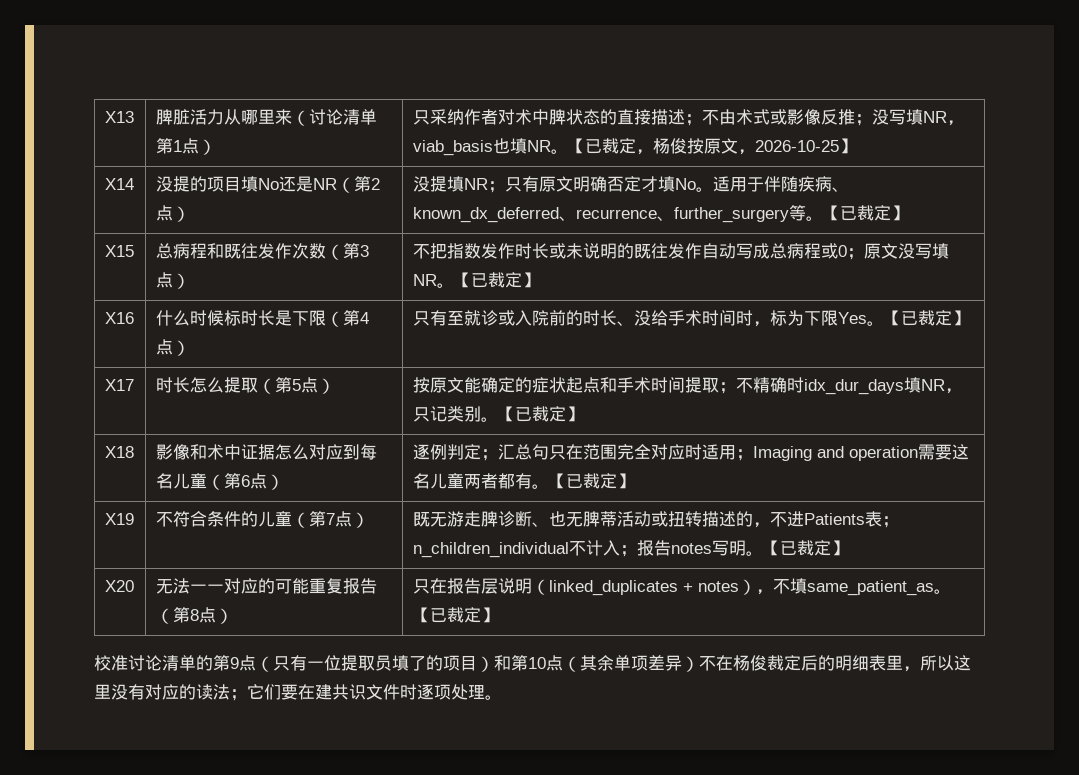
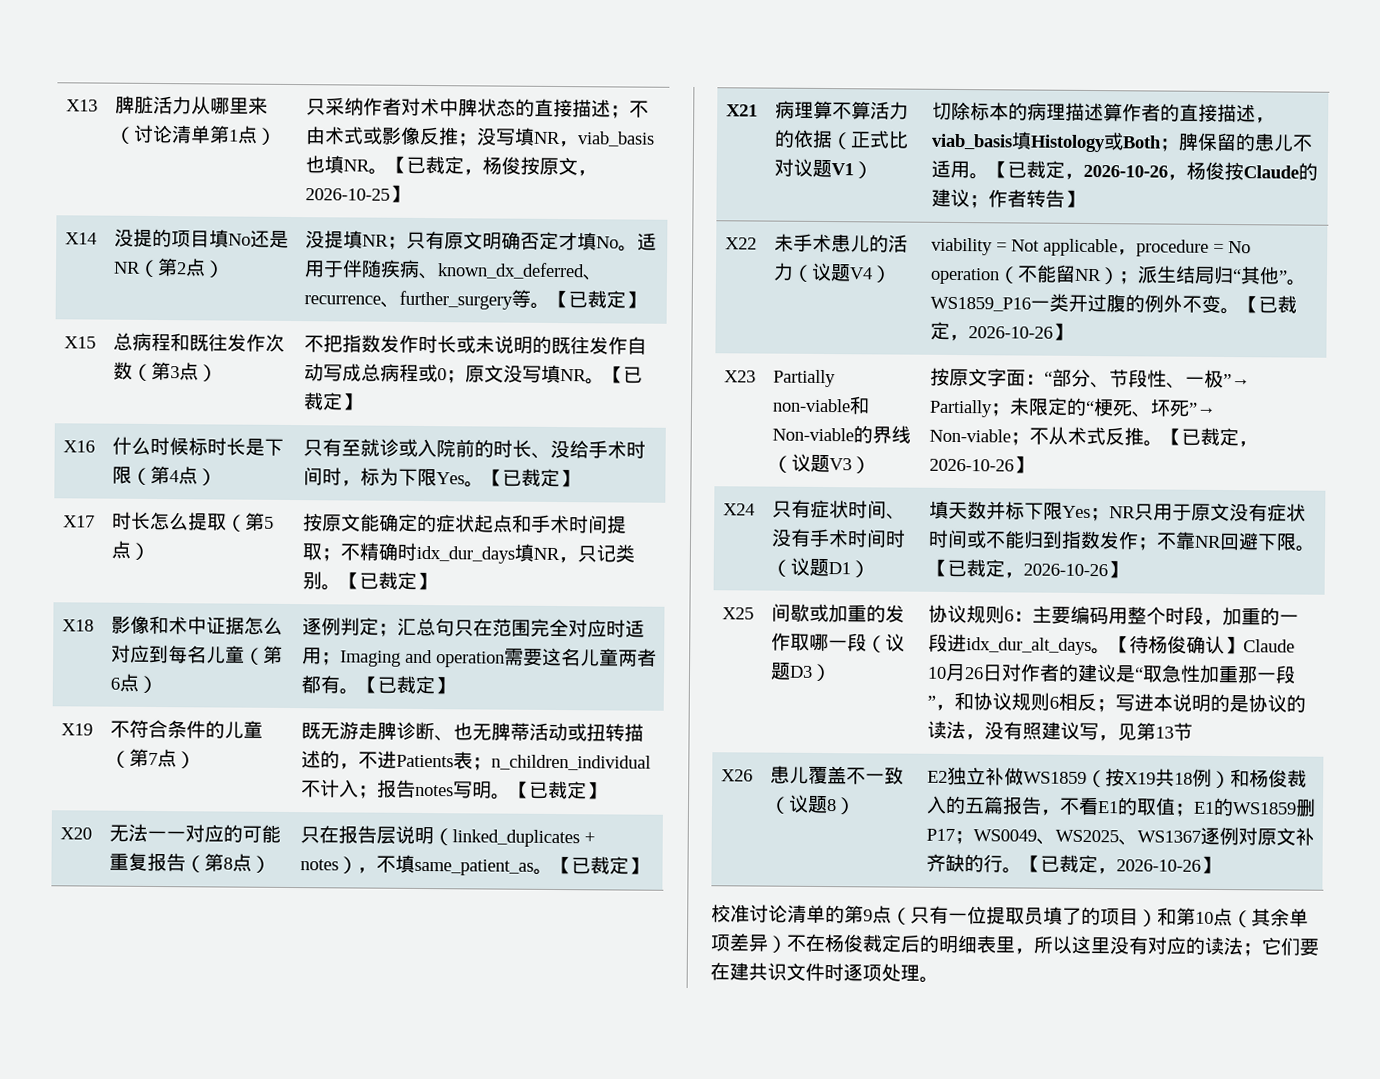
+ X21 | 病理算不算活力的依据（正式比对议题V1） | 切除标本的病理描述算作者的直接描述，viab_basis填Histology或Both；脾保留的患儿不适用。【已裁定，2026-10-26，杨俊按Claude的建议；作者转告】
+ X22 | 未手术患儿的活力（议题V4） | viability = Not applicable，procedure = No operation（不能留NR）；派生结局归“其他”。WS1859_P16一类开过腹的例外不变。【已裁定，2026-10-26】
+ X23 | Partially non-viable和Non-viable的界线（议题V3） | 按原文字面：“部分、节段性、一极”→ Partially；未限定的“梗死、坏死”→ Non-viable；不从术式反推。【已裁定，2026-10-26】
+ X24 | 只有症状时间、没有手术时间时（议题D1） | 填天数并标下限Yes；NR只用于原文没有症状时间或不能归到指数发作；不靠NR回避下限。【已裁定，2026-10-26】
+ X25 | 间歇或加重的发作取哪一段（议题D3） | 协议规则6：主要编码用整个时段，加重的一段进idx_dur_alt_days。【待杨俊确认】Claude 10月26日对作者的建议是“取急性加重那一段”，和协议规则6相反；写进本说明的是协议的读法，没有照建议写，见第13节
+ X26 | 患儿覆盖不一致（议题8） | E2独立补做WS1859（按X19共18例）和杨俊裁入的五篇报告，不看E1的取值；E1的WS1859删P17；WS0049、WS2025、WS1367逐例对原文补齐缺的行。【已裁定，2026-10-26】

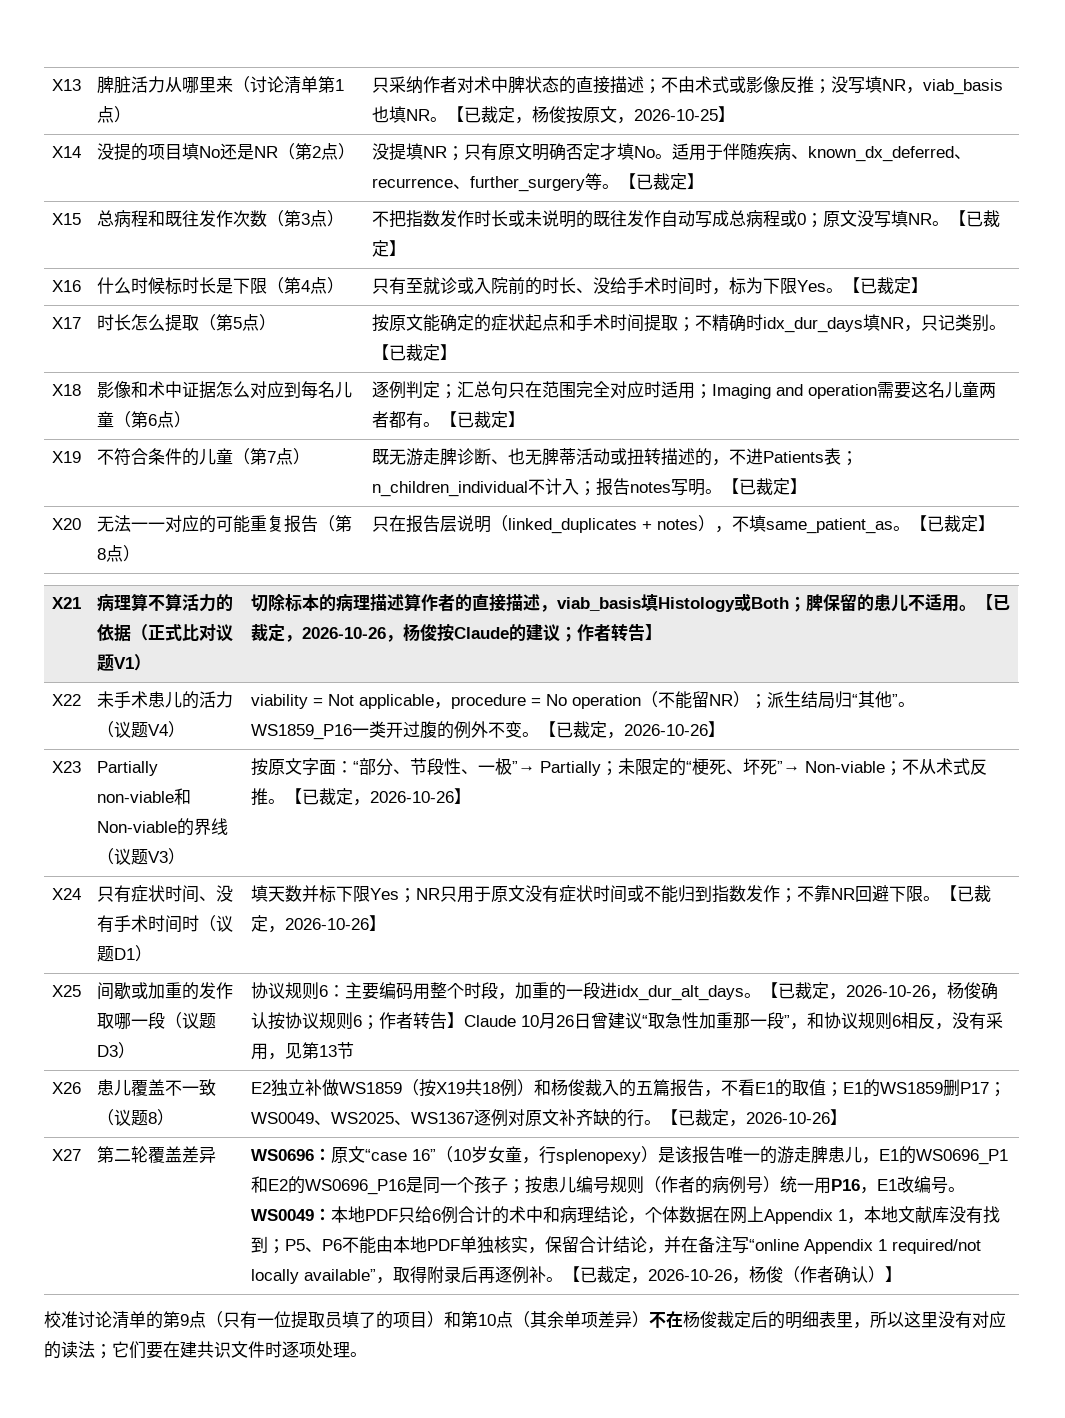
- 【待杨俊确认】Claude 10月26日对作者的建议是“取急性加重那一段”，和协议规则6相反；写进本说明的是协议的读法，没有照建议写，见第13节
+ 【已裁定，2026-10-26，杨俊确认按协议规则6；作者转告】Claude 10月26日曾建议“取急性加重那一段”，和协议规则6相反，没有采用，见第13节
+ X27 | 第二轮覆盖差异 | WS0696：原文“case 16”（10岁女童，行splenopexy）是该报告唯一的游走脾患儿，E1的WS0696_P1和E2的WS0696_P16是同一个孩子；按患儿编号规则（作者的病例号）统一用P16，E1改编号。WS0049：本地PDF只给6例合计的术中和病理结论，个体数据在网上Appendix 1，本地文献库没有找到；P5、P6不能由本地PDF单独核实，保留合计结论，并在备注写“online Appendix 1 required/not locally available”，取得附录后再逐例补。【已裁定，2026-10-26，杨俊（作者确认）】

